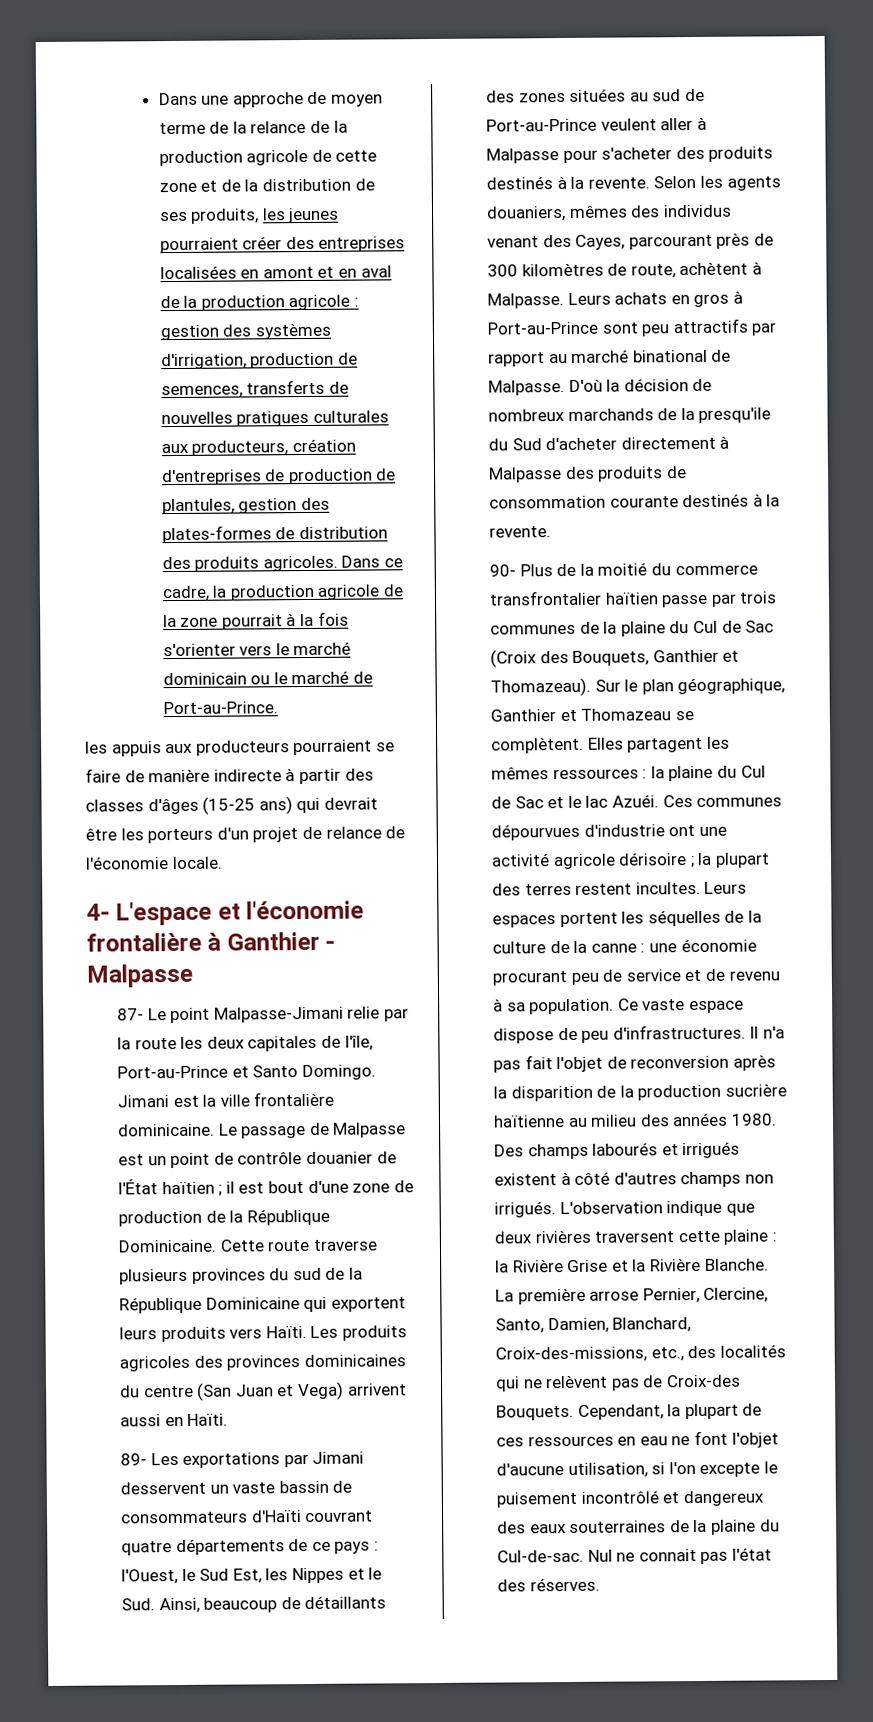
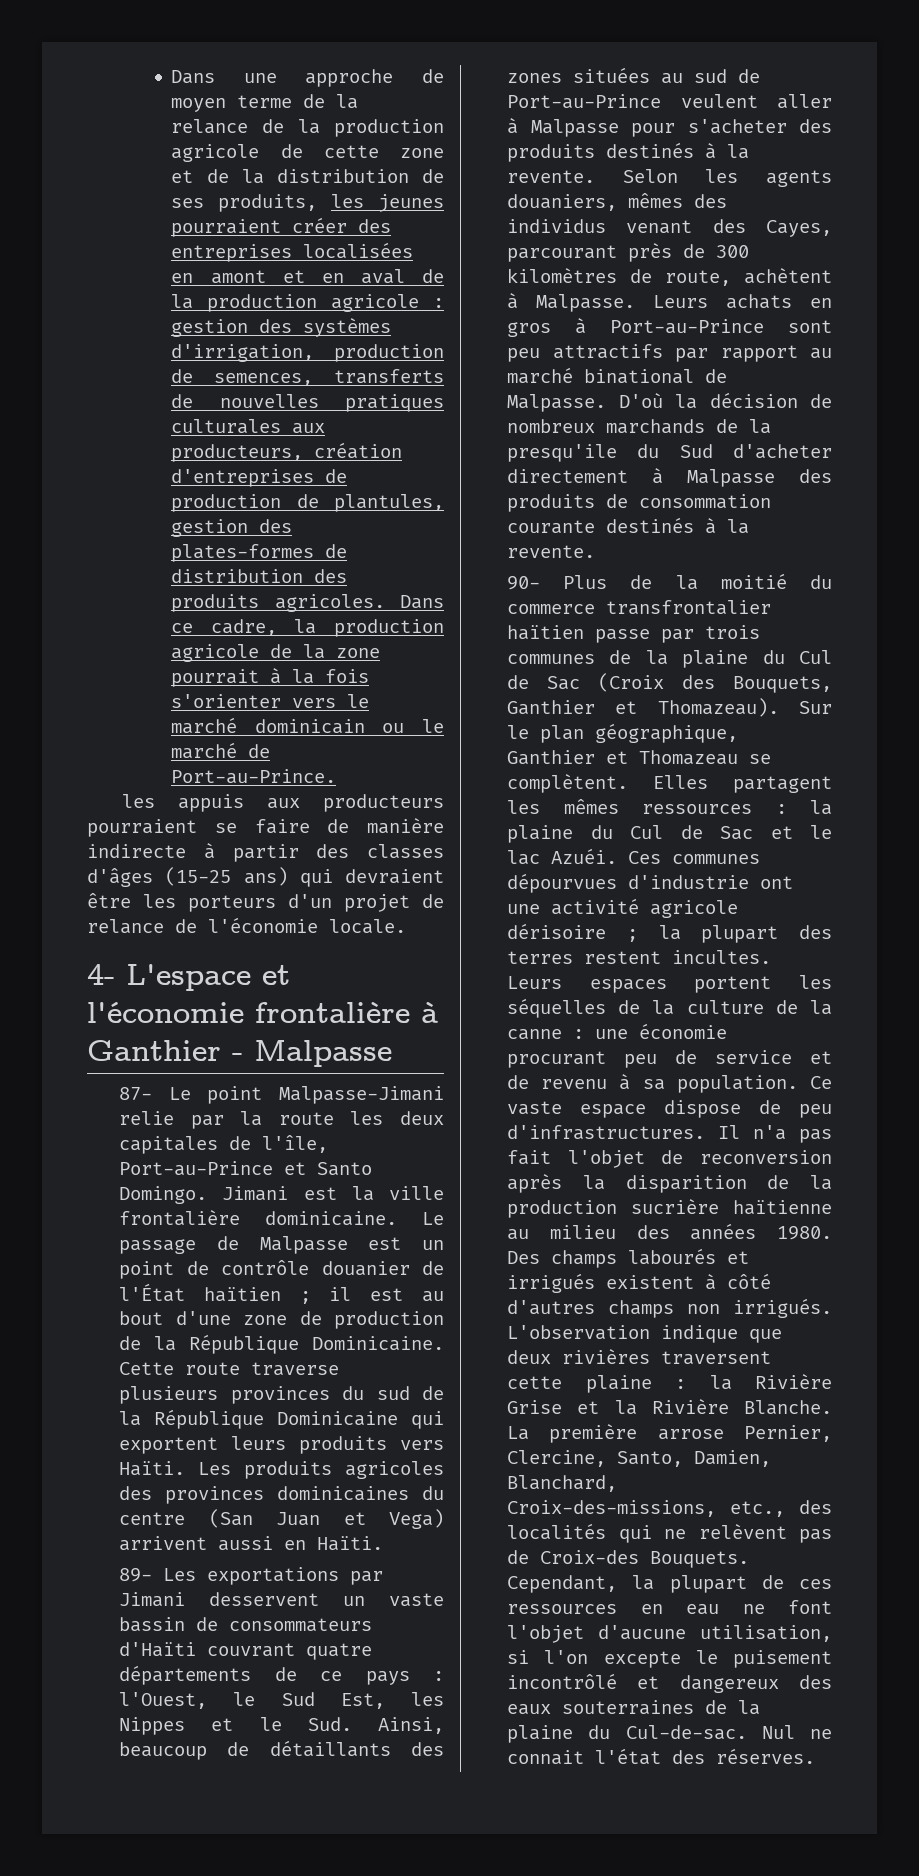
- les appuis aux producteurs pourraient se faire de manière indirecte à partir des classes d'âges (15-25 ans) qui devrait être les porteurs d'un projet de relance de l'économie locale.
+ les appuis aux producteurs pourraient se faire de manière indirecte à partir des classes d'âges (15-25 ans) qui devraient être les porteurs d'un projet de relance de l'économie locale.
- Le passage de Malpasse est un point de contrôle douanier de l'État haïtien ; il est bout d'une zone de production de la République Dominicaine.
+ Le passage de Malpasse est un point de contrôle douanier de l'État haïtien ; il est au bout d'une zone de production de la République Dominicaine.
- Nul ne connait pas l'état des réserves.
+ Nul ne connait l'état des réserves.

